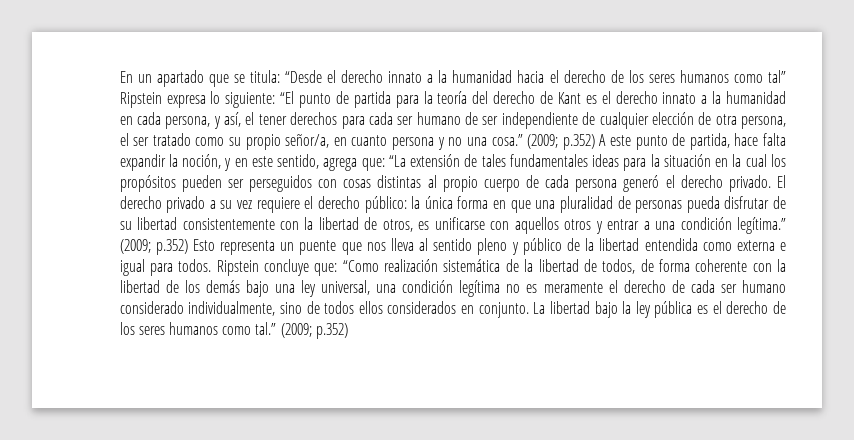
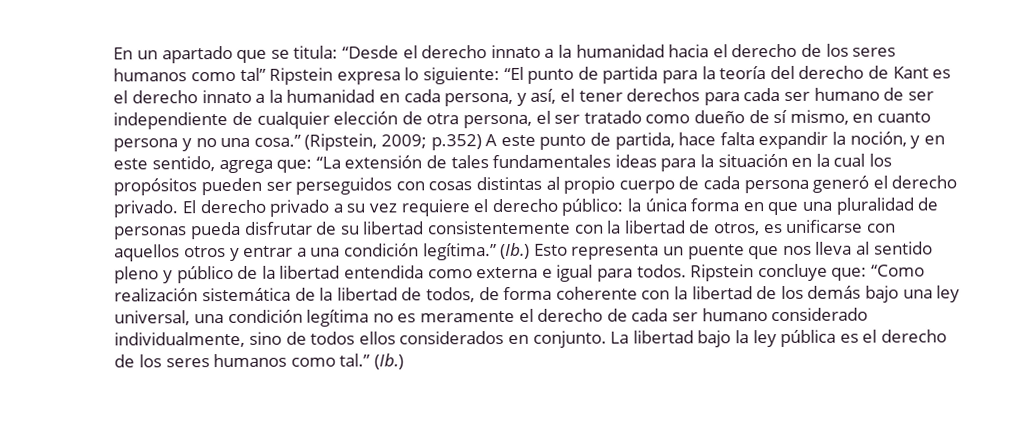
- “El punto de partida para la teoría del derecho de Kant es el derecho innato a la humanidad en cada persona, y así, el tener derechos para cada ser humano de ser independiente de cualquier elección de otra persona, el ser tratado como su propio señor/a, en cuanto persona y no una cosa.”
+ “El punto de partida para la teoría del derecho de Kant es el derecho innato a la humanidad en cada persona, y así, el tener derechos para cada ser humano de ser independiente de cualquier elección de otra persona, el ser tratado como dueño de sí mismo, en cuanto persona y no una cosa.”
- (2009; p.352) A este punto de partida, hace falta expandir la noción, y en este sentido, agrega que: “La extensión de tales fundamentales ideas para la situación en la cual los propósitos pueden ser perseguidos con cosas distintas al propio cuerpo de cada persona generó el derecho privado.
+ (Ripstein, 2009; p.352) A este punto de partida, hace falta expandir la noción, y en este sentido, agrega que: “La extensión de tales fundamentales ideas para la situación en la cual los propósitos pueden ser perseguidos con cosas distintas al propio cuerpo de cada persona generó el derecho privado.
- (2009; p.352) Esto representa un puente que nos lleva al sentido pleno y público de la libertad entendida como externa e igual para todos.
+ (Ib.) Esto representa un puente que nos lleva al sentido pleno y público de la libertad entendida como externa e igual para todos.
- La libertad bajo la ley pública es el derecho de los seres humanos como tal.” (2009; p.352)
+ La libertad bajo la ley pública es el derecho de los seres humanos como tal.” (Ib.)

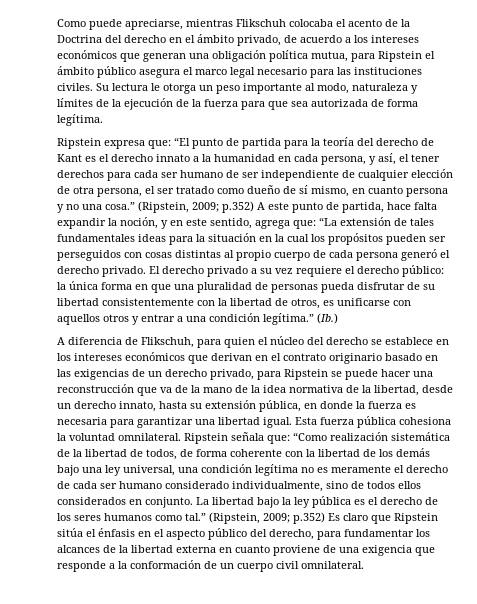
- En un apartado que se titula: “Desde el derecho innato a la humanidad hacia el derecho de los seres humanos como tal” Ripstein expresa lo siguiente: “El punto de partida para la teoría del derecho de Kant es el derecho innato a la humanidad en cada persona, y así, el tener derechos para cada ser humano de ser independiente de cualquier elección de otra persona, el ser tratado como dueño de sí mismo, en cuanto persona y no una cosa.”
+ Como puede apreciarse, mientras Flikschuh colocaba el acento de la Doctrina del derecho en el ámbito privado, de acuerdo a los intereses económicos que generan una obligación política mutua, para Ripstein el ámbito público asegura el marco legal necesario para las instituciones civiles. Su lectura le otorga un peso importante al modo, naturaleza y límites de la ejecución de la fuerza para que sea autorizada de forma legítima.
+ Ripstein expresa que: “El punto de partida para la teoría del derecho de Kant es el derecho innato a la humanidad en cada persona, y así, el tener derechos para cada ser humano de ser independiente de cualquier elección de otra persona, el ser tratado como dueño de sí mismo, en cuanto persona y no una cosa.”
- (Ib.) Esto representa un puente que nos lleva al sentido pleno y público de la libertad entendida como externa e igual para todos. Ripstein concluye que: “Como realización sistemática de la libertad de todos, de forma coherente con la libertad de los demás bajo una ley universal, una condición legítima no es meramente el derecho de cada ser humano considerado individualmente, sino de todos ellos considerados en conjunto.
+ (Ib.)
+ A diferencia de Flikschuh, para quien el núcleo del derecho se establece en los intereses económicos que derivan en el contrato originario basado en las exigencias de un derecho privado, para Ripstein se puede hacer una reconstrucción que va de la mano de la idea normativa de la libertad, desde un derecho innato, hasta su extensión pública, en donde la fuerza es necesaria para garantizar una libertad igual. Esta fuerza pública cohesiona la voluntad omnilateral. Ripstein señala que: “Como realización sistemática de la libertad de todos, de forma coherente con la libertad de los demás bajo una ley universal, una condición legítima no es meramente el derecho de cada ser humano considerado individualmente, sino de todos ellos considerados en conjunto.
- La libertad bajo la ley pública es el derecho de los seres humanos como tal.” (Ib.)
+ La libertad bajo la ley pública es el derecho de los seres humanos como tal.” (Ripstein, 2009; p.352) Es claro que Ripstein sitúa el énfasis en el aspecto público del derecho, para fundamentar los alcances de la libertad externa en cuanto proviene de una exigencia que responde a la conformación de un cuerpo civil omnilateral.

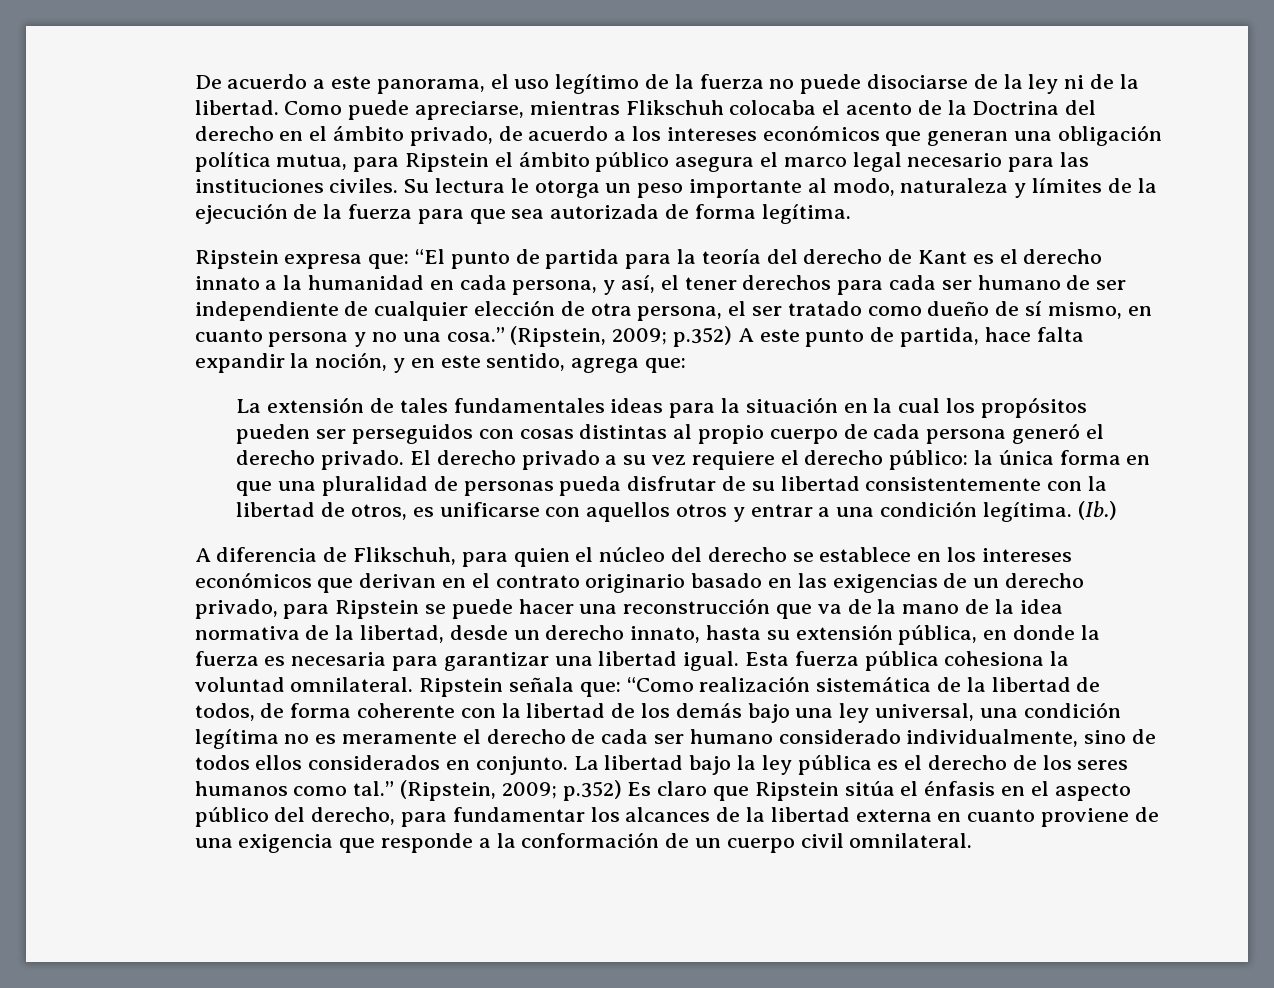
+ De acuerdo a este panorama, el uso legítimo de la fuerza no puede disociarse de la ley ni de la libertad.
- (Ripstein, 2009; p.352) A este punto de partida, hace falta expandir la noción, y en este sentido, agrega que: “La extensión de tales fundamentales ideas para la situación en la cual los propósitos pueden ser perseguidos con cosas distintas al propio cuerpo de cada persona generó el derecho privado.
+ (Ripstein, 2009; p.352) A este punto de partida, hace falta expandir la noción, y en este sentido, agrega que:
+ La extensión de tales fundamentales ideas para la situación en la cual los propósitos pueden ser perseguidos con cosas distintas al propio cuerpo de cada persona generó el derecho privado.
- El derecho privado a su vez requiere el derecho público: la única forma en que una pluralidad de personas pueda disfrutar de su libertad consistentemente con la libertad de otros, es unificarse con aquellos otros y entrar a una condición legítima.”
+ El derecho privado a su vez requiere el derecho público: la única forma en que una pluralidad de personas pueda disfrutar de su libertad consistentemente con la libertad de otros, es unificarse con aquellos otros y entrar a una condición legítima.

